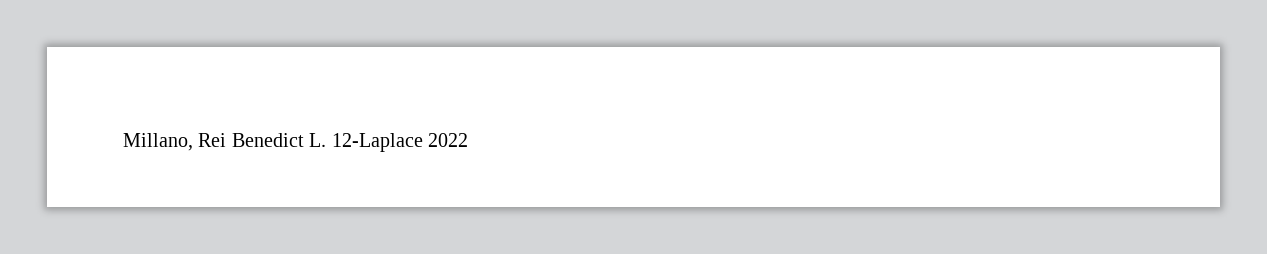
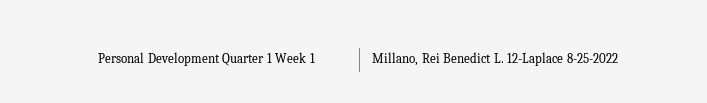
+ Personal Development Quarter 1 Week 1
- Millano, Rei Benedict L. 12-Laplace 2022
+ Millano, Rei Benedict L. 12-Laplace 8-25-2022

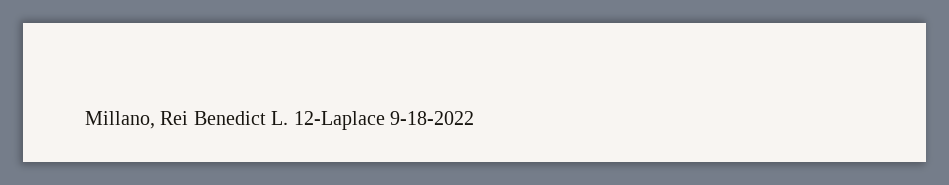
- Personal Development Quarter 1 Week 1
- Millano, Rei Benedict L. 12-Laplace 8-25-2022
+ Millano, Rei Benedict L. 12-Laplace 9-18-2022

